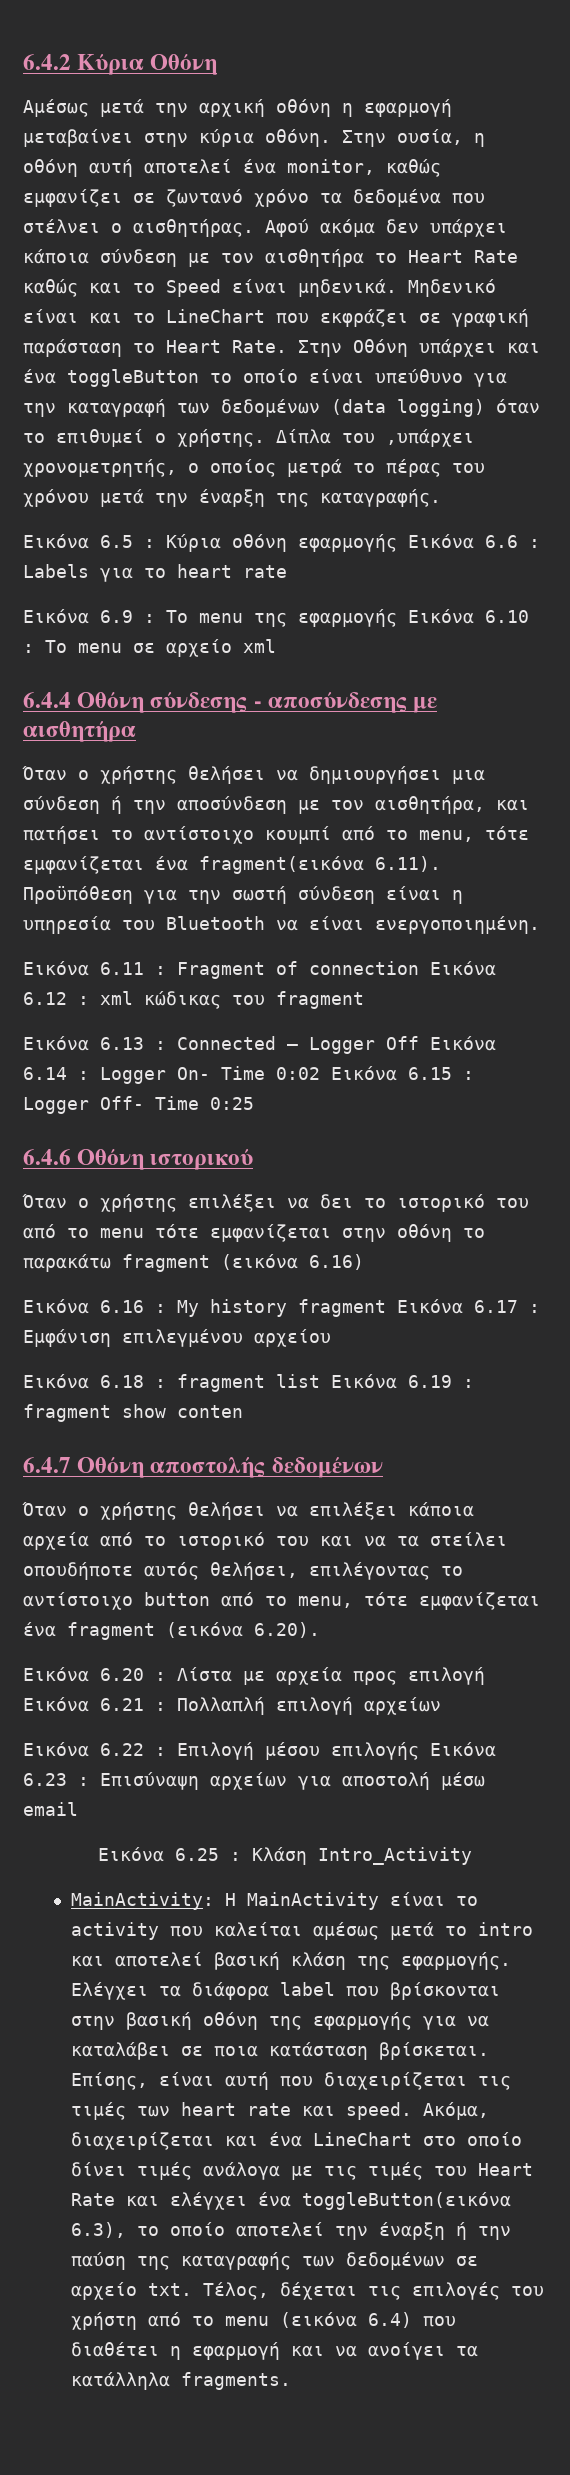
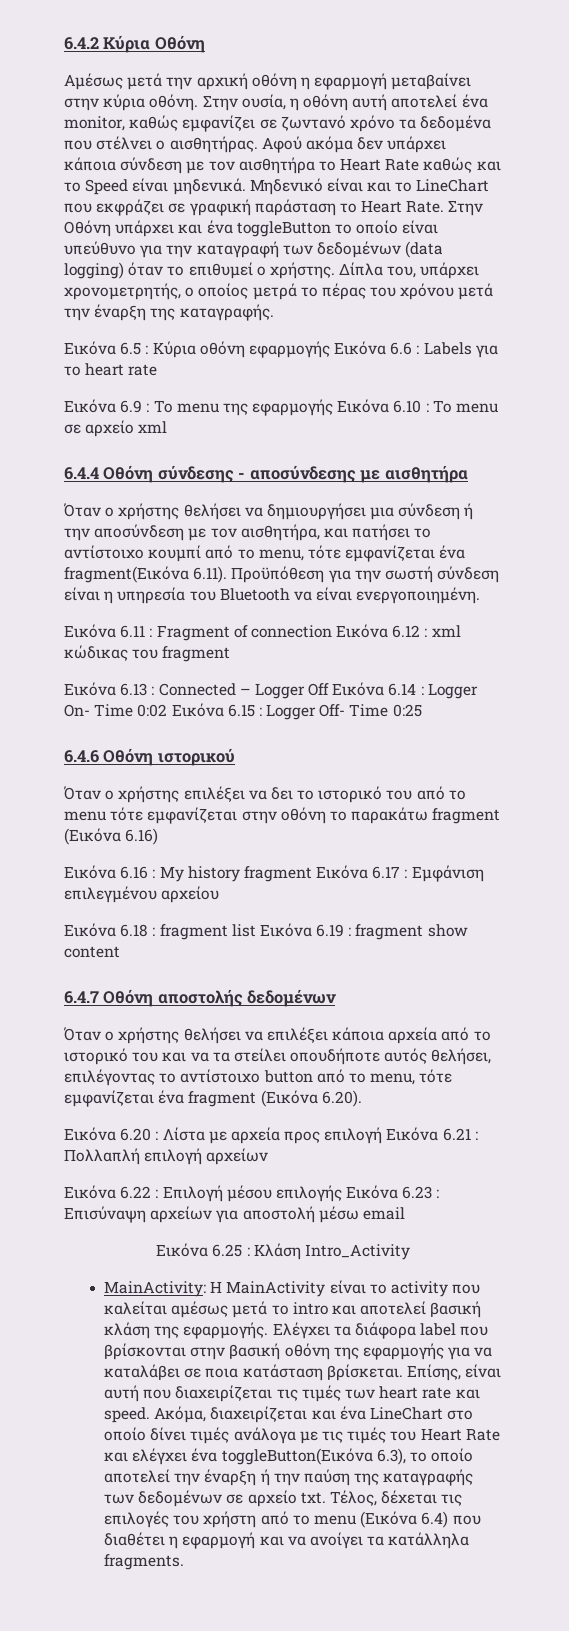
- Δίπλα του ,υπάρχει χρονομετρητής, ο οποίος μετρά το πέρας του χρόνου μετά την έναρξη της καταγραφής.
+ Δίπλα του, υπάρχει χρονομετρητής, ο οποίος μετρά το πέρας του χρόνου μετά την έναρξη της καταγραφής.
- Όταν ο χρήστης θελήσει να δημιουργήσει μια σύνδεση ή την αποσύνδεση με τον αισθητήρα, και πατήσει το αντίστοιχο κουμπί από το menu, τότε εμφανίζεται ένα fragment(εικόνα 6.11). Προϋπόθεση για την σωστή σύνδεση είναι η υπηρεσία του Bluetooth να είναι ενεργοποιημένη.
+ Όταν ο χρήστης θελήσει να δημιουργήσει μια σύνδεση ή την αποσύνδεση με τον αισθητήρα, και πατήσει το αντίστοιχο κουμπί από το menu, τότε εμφανίζεται ένα fragment(Εικόνα 6.11). Προϋπόθεση για την σωστή σύνδεση είναι η υπηρεσία του Bluetooth να είναι ενεργοποιημένη.
- Όταν ο χρήστης επιλέξει να δει το ιστορικό του από το menu τότε εμφανίζεται στην οθόνη το παρακάτω fragment (εικόνα 6.16)
+ Όταν ο χρήστης επιλέξει να δει το ιστορικό του από το menu τότε εμφανίζεται στην οθόνη το παρακάτω fragment (Εικόνα 6.16)
- Εικόνα 6.18 : fragment list Εικόνα 6.19 : fragment show conten
+ Εικόνα 6.18 : fragment list Εικόνα 6.19 : fragment show content
- Όταν ο χρήστης θελήσει να επιλέξει κάποια αρχεία από το ιστορικό του και να τα στείλει οπουδήποτε αυτός θελήσει, επιλέγοντας το αντίστοιχο button από το menu, τότε εμφανίζεται ένα fragment (εικόνα 6.20).
+ Όταν ο χρήστης θελήσει να επιλέξει κάποια αρχεία από το ιστορικό του και να τα στείλει οπουδήποτε αυτός θελήσει, επιλέγοντας το αντίστοιχο button από το menu, τότε εμφανίζεται ένα fragment (Εικόνα 6.20).
- Ακόμα, διαχειρίζεται και ένα LineChart στο οποίο δίνει τιμές ανάλογα με τις τιμές του Heart Rate και ελέγχει ένα toggleButton(εικόνα 6.3), το οποίο αποτελεί την έναρξη ή την παύση της καταγραφής των δεδομένων σε αρχείο txt.
+ Ακόμα, διαχειρίζεται και ένα LineChart στο οποίο δίνει τιμές ανάλογα με τις τιμές του Heart Rate και ελέγχει ένα toggleButton(Εικόνα 6.3), το οποίο αποτελεί την έναρξη ή την παύση της καταγραφής των δεδομένων σε αρχείο txt.
- Τέλος, δέχεται τις επιλογές του χρήστη από το menu (εικόνα 6.4) που διαθέτει η εφαρμογή και να ανοίγει τα κατάλληλα fragments.
+ Τέλος, δέχεται τις επιλογές του χρήστη από το menu (Εικόνα 6.4) που διαθέτει η εφαρμογή και να ανοίγει τα κατάλληλα fragments.

